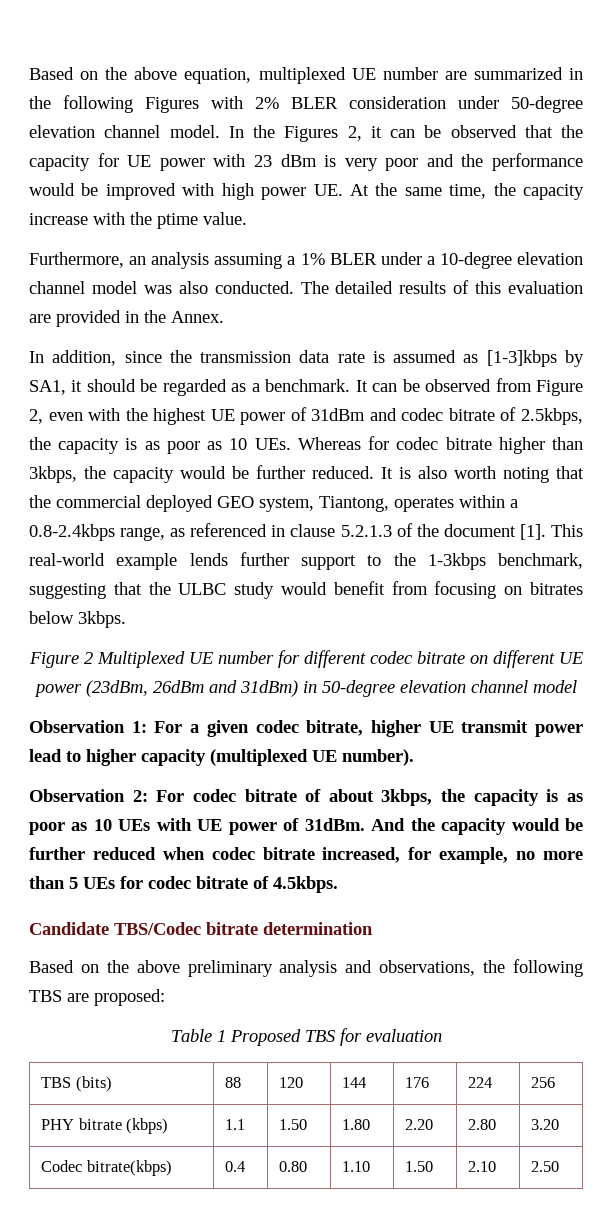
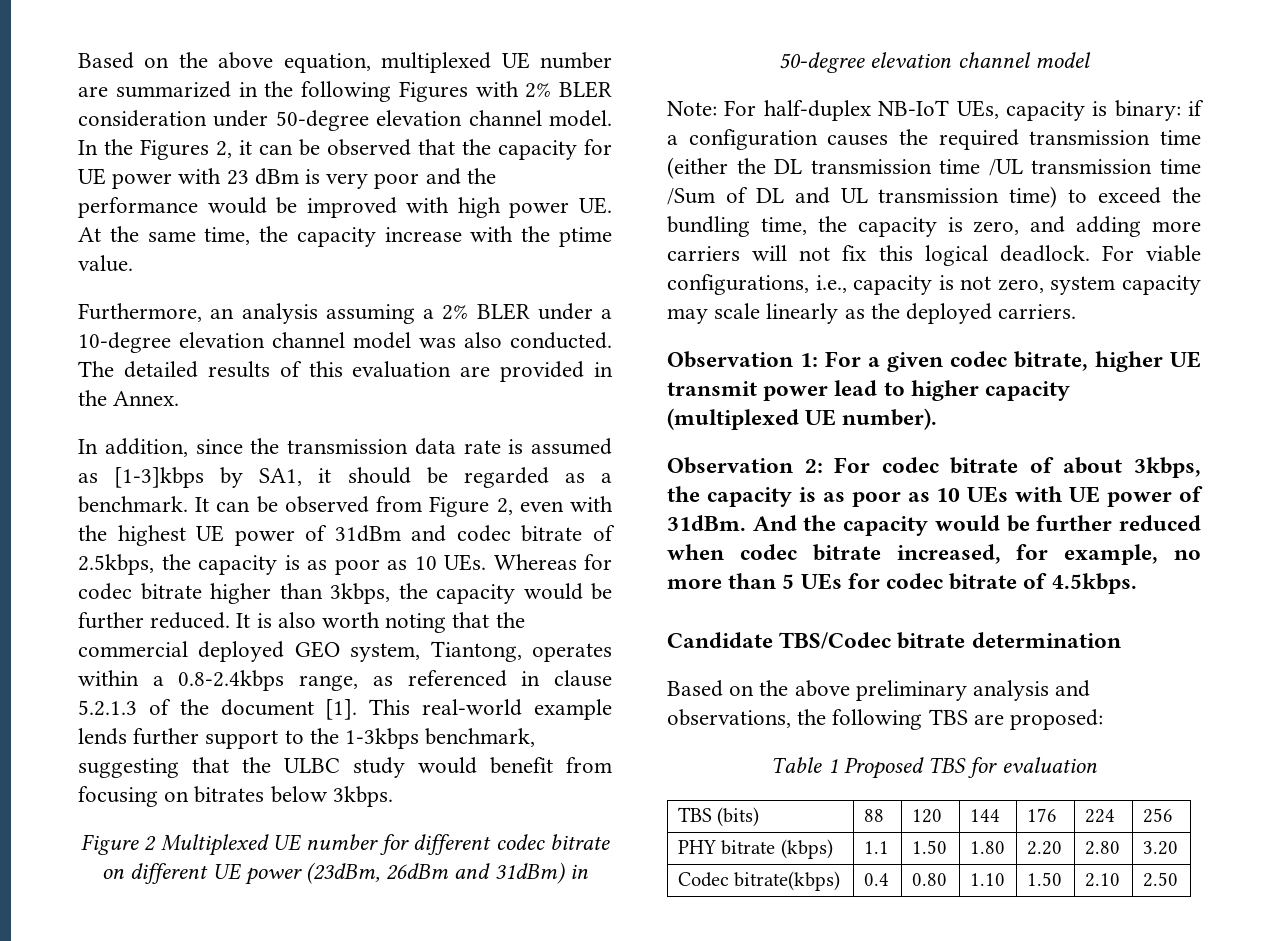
- Furthermore, an analysis assuming a 1% BLER under a 10-degree elevation channel model was also conducted.
+ Furthermore, an analysis assuming a 2% BLER under a 10-degree elevation channel model was also conducted.
+ Note: For half-duplex NB-IoT UEs, capacity is binary: if a configuration causes the required transmission time (either the DL transmission time /UL transmission time /Sum of DL and UL transmission time) to exceed the bundling time, the capacity is zero, and adding more carriers will not fix this logical deadlock. For viable configurations, i.e., capacity is not zero, system capacity may scale linearly as the deployed carriers.

